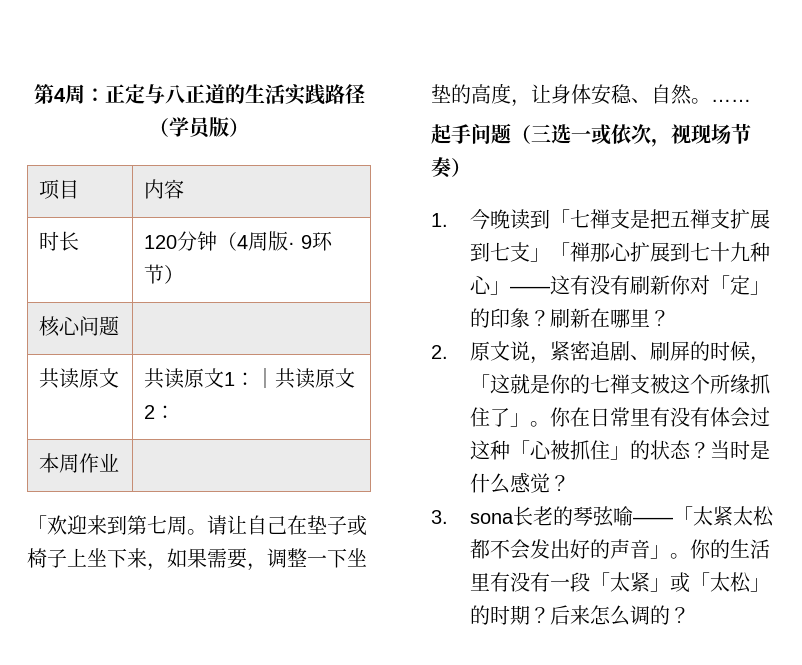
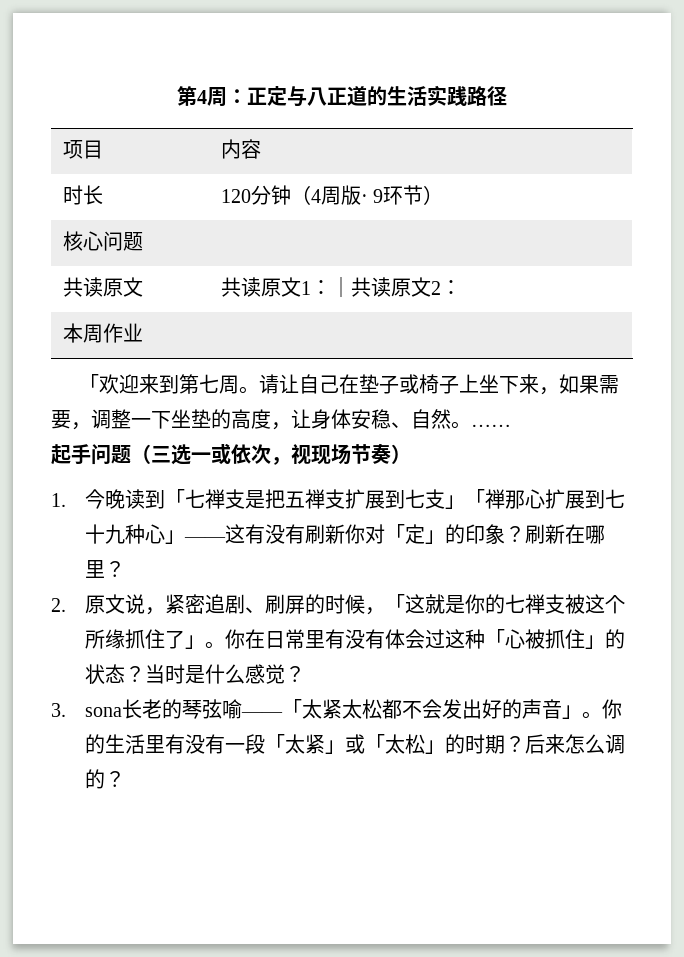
- 第4周：正定与八正道的生活实践路径（学员版）
+ 第4周：正定与八正道的生活实践路径

